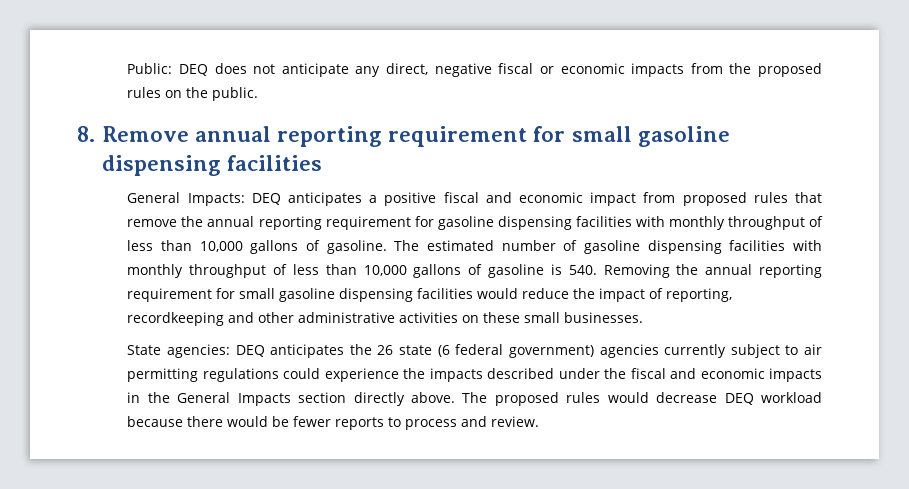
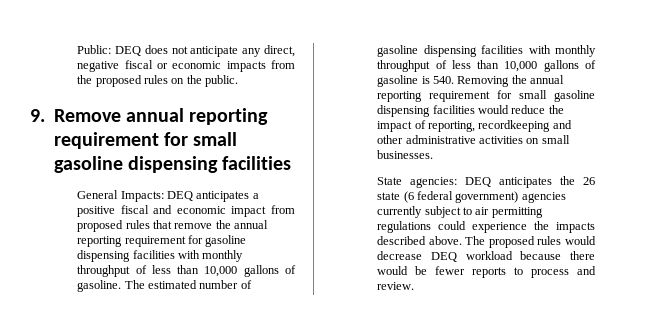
- 8. Remove annual reporting requirement for small gasoline dispensing facilities
+ 9. Remove annual reporting requirement for small gasoline dispensing facilities
- The estimated number of gasoline dispensing facilities with monthly throughput of less than 10,000 gallons of gasoline is 540. Removing the annual reporting requirement for small gasoline dispensing facilities would reduce the impact of reporting, recordkeeping and other administrative activities on these small businesses.
+ The estimated number of gasoline dispensing facilities with monthly throughput of less than 10,000 gallons of gasoline is 540. Removing the annual reporting requirement for small gasoline dispensing facilities would reduce the impact of reporting, recordkeeping and other administrative activities on small businesses.
- State agencies: DEQ anticipates the 26 state (6 federal government) agencies currently subject to air permitting regulations could experience the impacts described under the fiscal and economic impacts in the General Impacts section directly above.
+ State agencies: DEQ anticipates the 26 state (6 federal government) agencies currently subject to air permitting regulations could experience the impacts described above.

